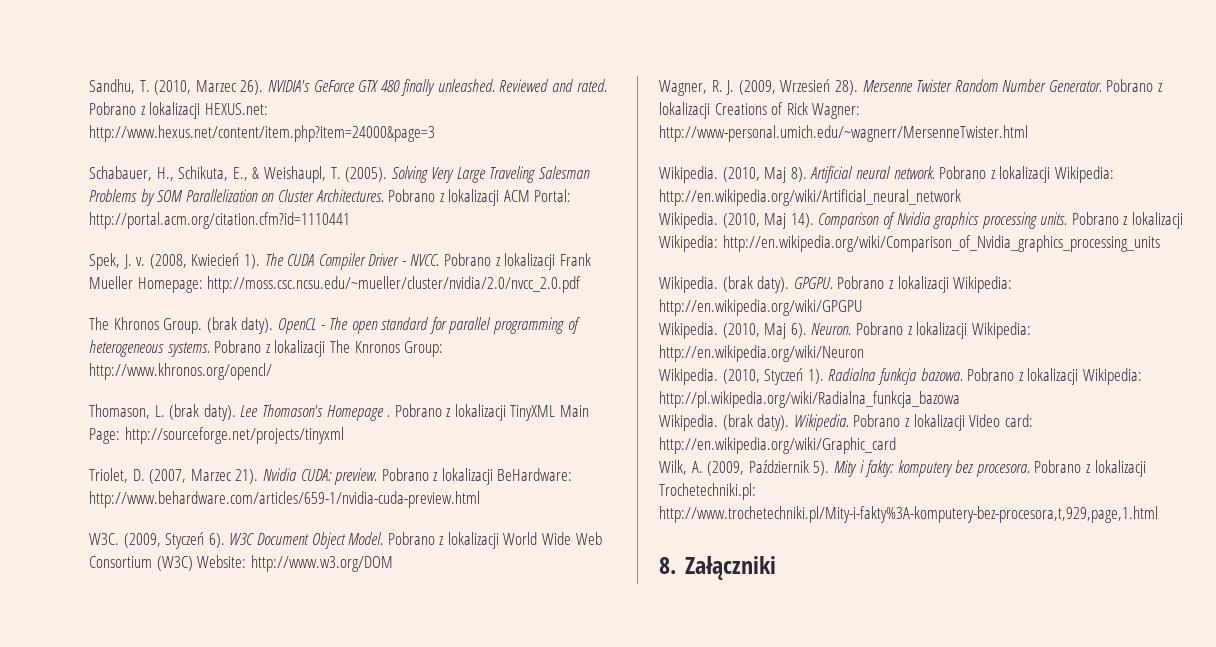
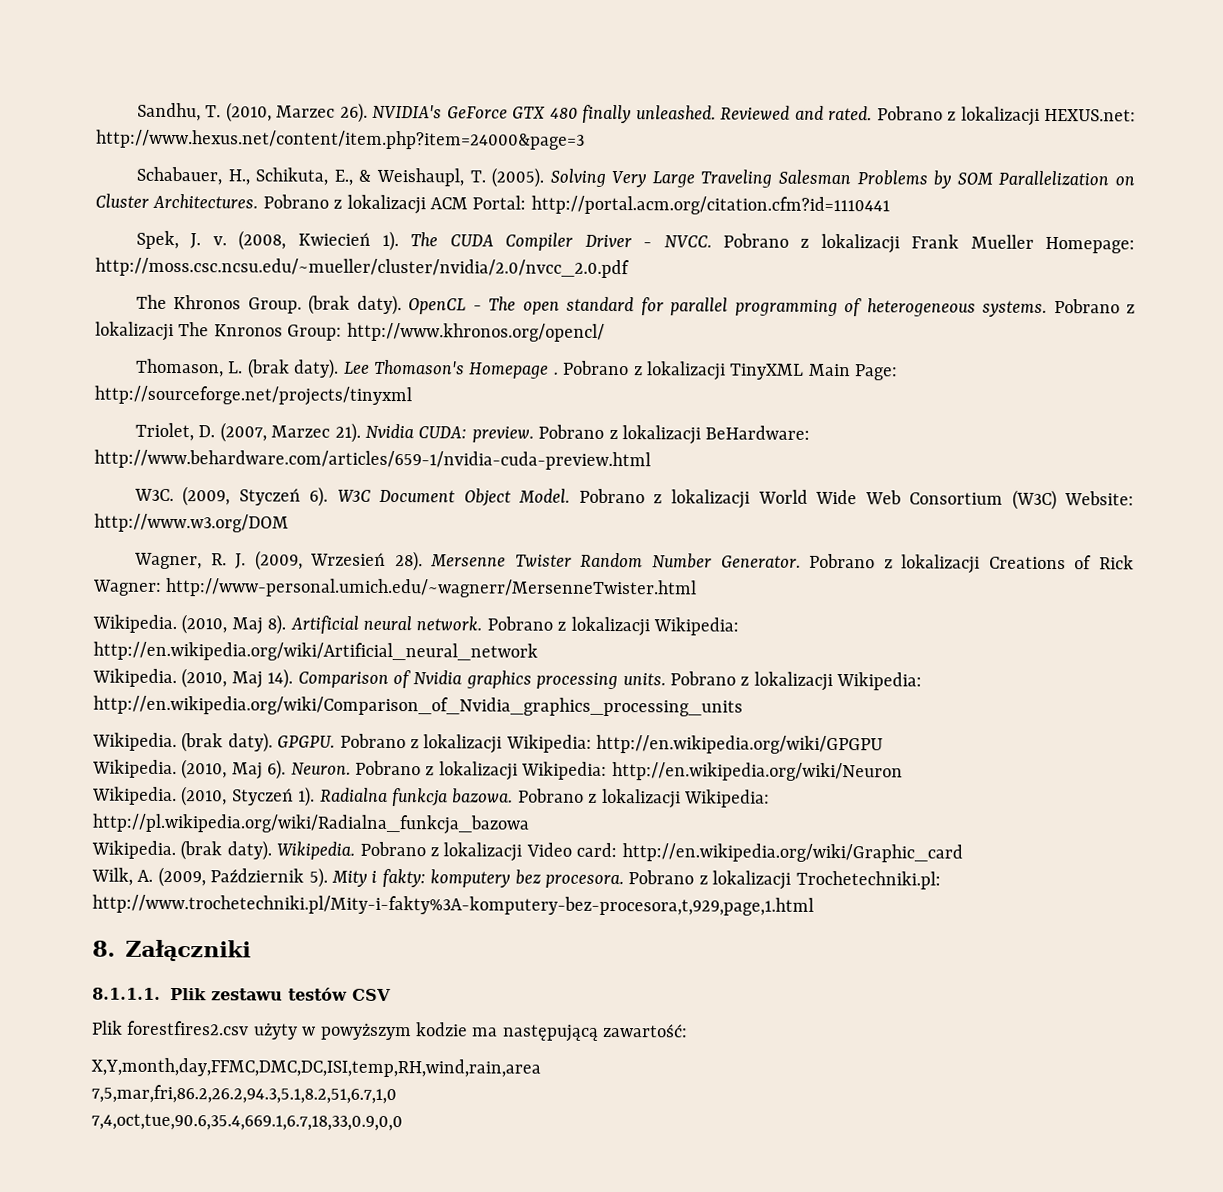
+ 8.1.1.1. Plik zestawu testów CSV
+ Plik forestfires2.csv użyty w powyższym kodzie ma następującą zawartość:
+ X,Y,month,day,FFMC,DMC,DC,ISI,temp,RH,wind,rain,area
+ 7,5,mar,fri,86.2,26.2,94.3,5.1,8.2,51,6.7,1,0
+ 7,4,oct,tue,90.6,35.4,669.1,6.7,18,33,0.9,0,0

